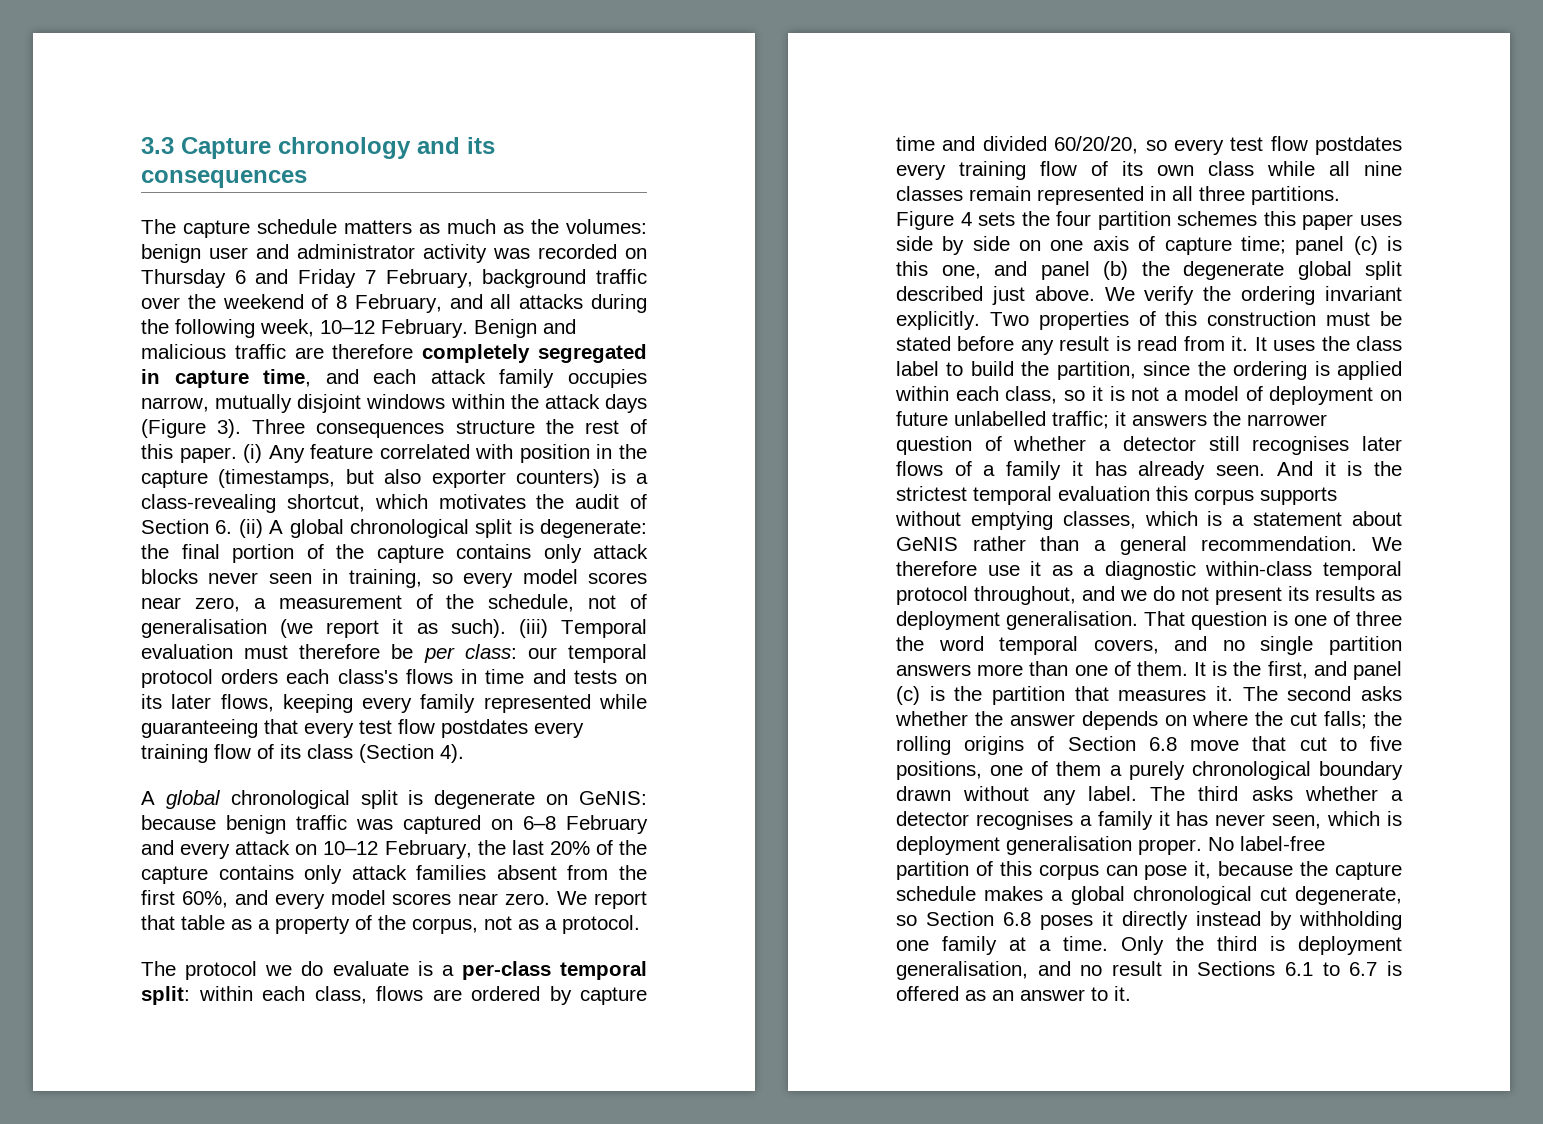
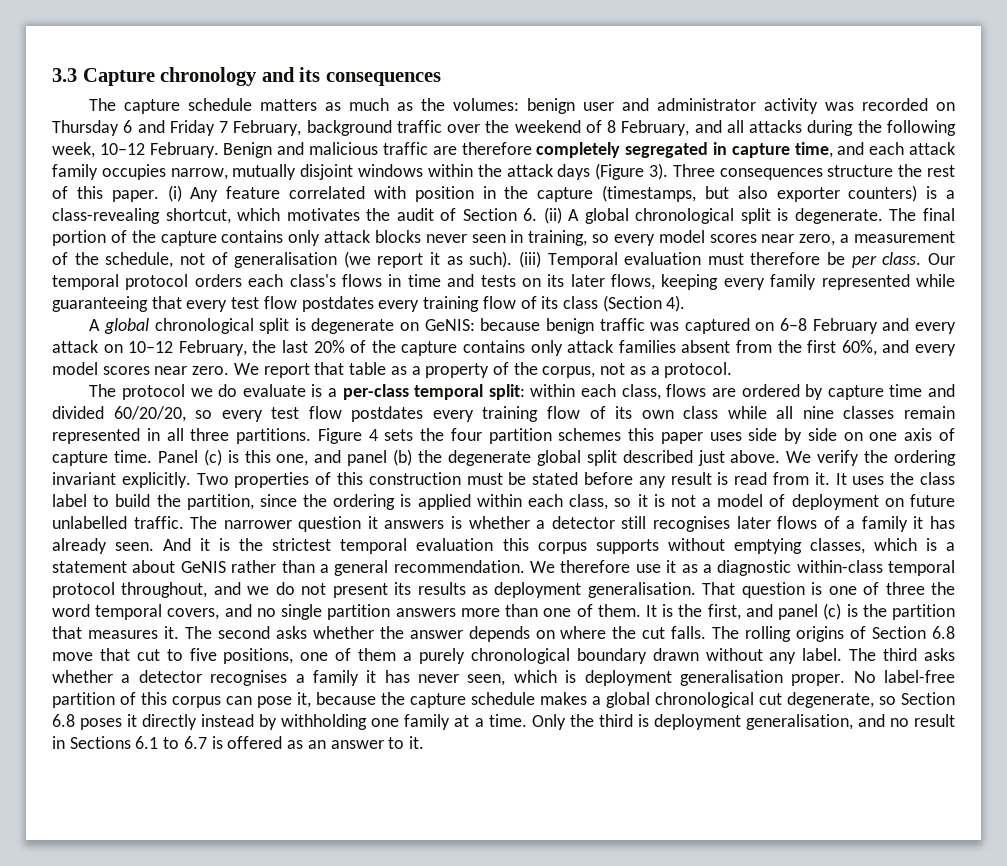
- (i) Any feature correlated with position in the capture (timestamps, but also exporter counters) is a class-revealing shortcut, which motivates the audit of Section 6. (ii) A global chronological split is degenerate: the final portion of the capture contains only attack blocks never seen in training, so every model scores near zero, a measurement of the schedule, not of generalisation (we report it as such).
+ (i) Any feature correlated with position in the capture (timestamps, but also exporter counters) is a class-revealing shortcut, which motivates the audit of Section 6. (ii) A global chronological split is degenerate. The final portion of the capture contains only attack blocks never seen in training, so every model scores near zero, a measurement of the schedule, not of generalisation (we report it as such).
- (iii) Temporal evaluation must therefore be per class: our temporal protocol orders each class's flows in time and tests on its later flows, keeping every family represented while guaranteeing that every test flow postdates every training flow of its class (Section 4).
+ (iii) Temporal evaluation must therefore be per class. Our temporal protocol orders each class's flows in time and tests on its later flows, keeping every family represented while guaranteeing that every test flow postdates every training flow of its class (Section 4).
- Figure 4 sets the four partition schemes this paper uses side by side on one axis of capture time; panel (c) is this one, and panel (b) the degenerate global split described just above.
+ Figure 4 sets the four partition schemes this paper uses side by side on one axis of capture time. Panel (c) is this one, and panel (b) the degenerate global split described just above.
- It uses the class label to build the partition, since the ordering is applied within each class, so it is not a model of deployment on future unlabelled traffic; it answers the narrower question of whether a detector still recognises later flows of a family it has already seen.
+ It uses the class label to build the partition, since the ordering is applied within each class, so it is not a model of deployment on future unlabelled traffic. The narrower question it answers is whether a detector still recognises later flows of a family it has already seen.
- The second asks whether the answer depends on where the cut falls; the rolling origins of Section 6.8 move that cut to five positions, one of them a purely chronological boundary drawn without any label.
+ The second asks whether the answer depends on where the cut falls. The rolling origins of Section 6.8 move that cut to five positions, one of them a purely chronological boundary drawn without any label.

